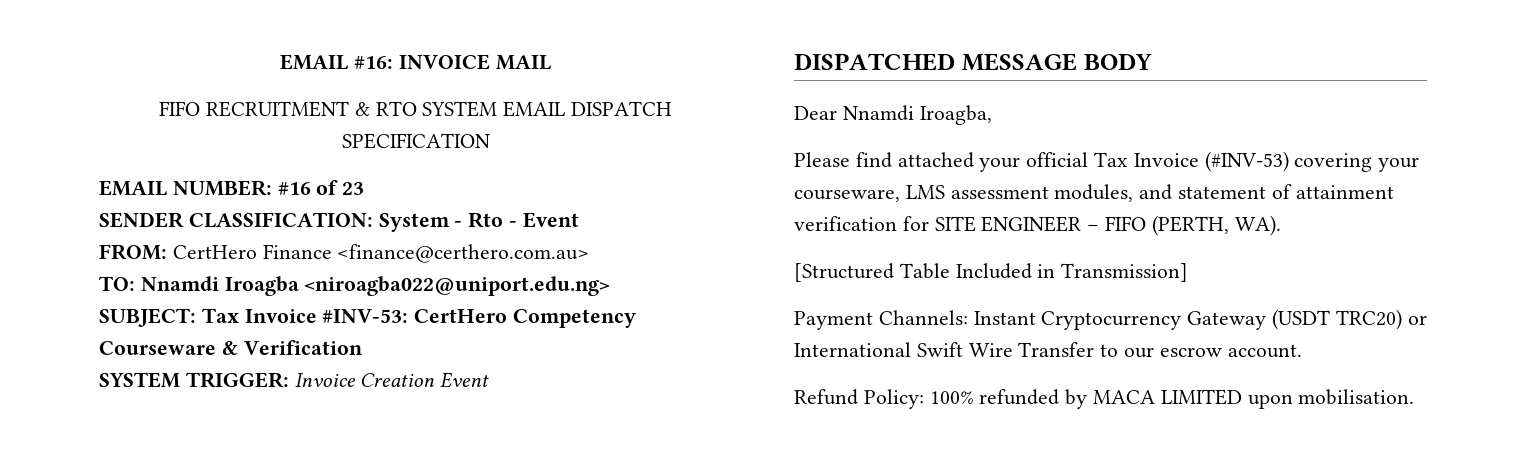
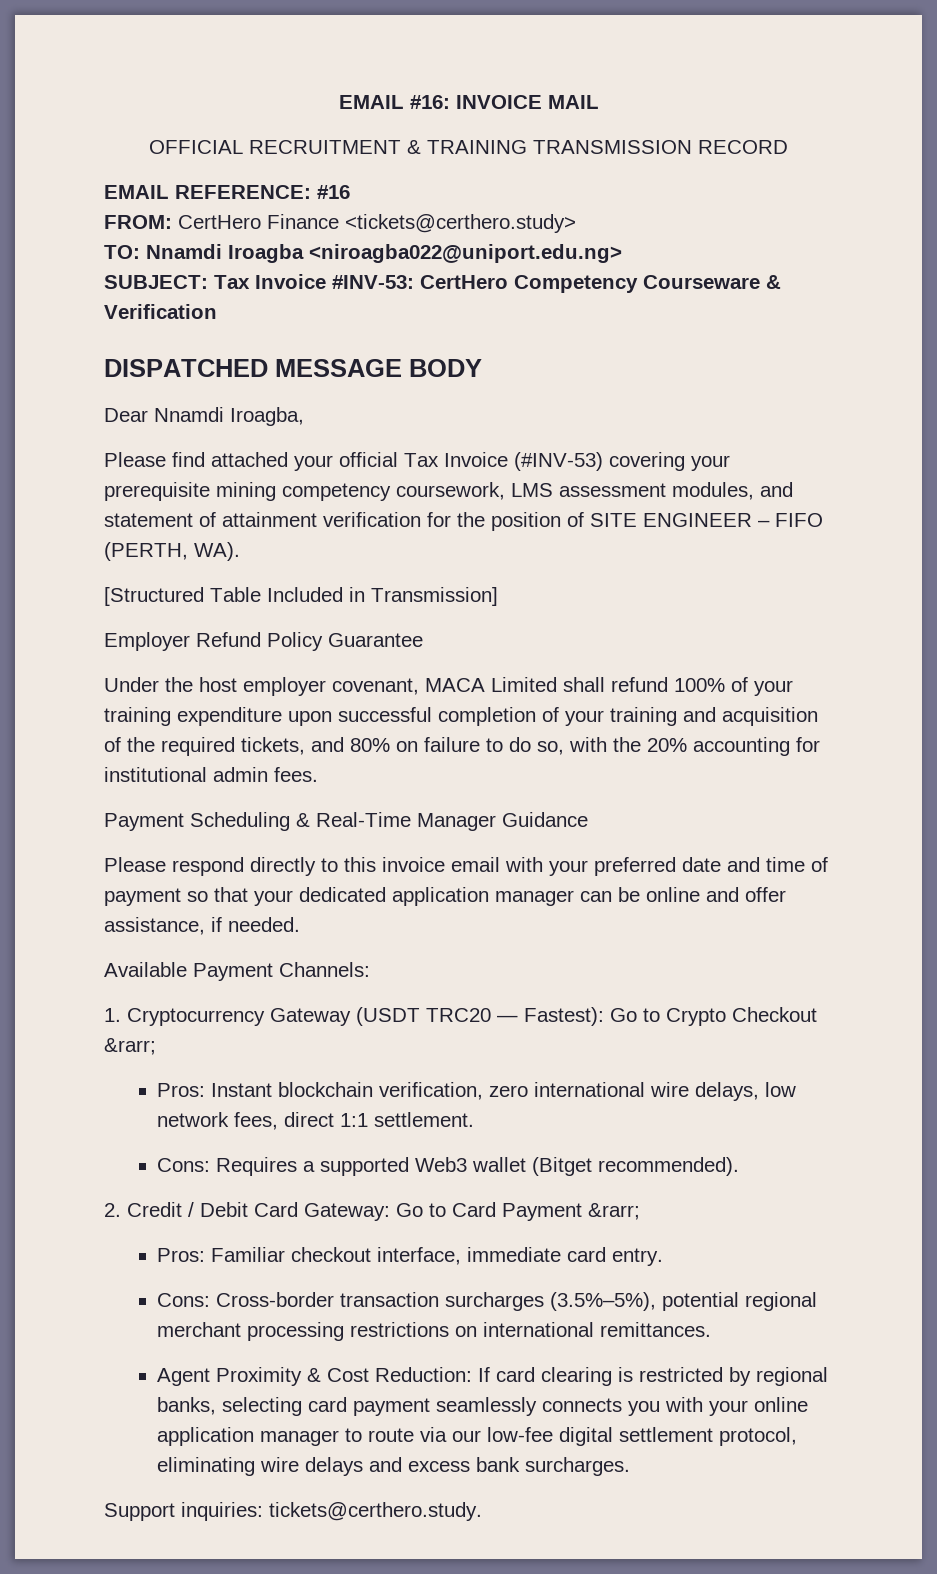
- FIFO RECRUITMENT & RTO SYSTEM EMAIL DISPATCH SPECIFICATION
- EMAIL NUMBER: #16 of 23
- SENDER CLASSIFICATION: System - Rto - Event
+ OFFICIAL RECRUITMENT & TRAINING TRANSMISSION RECORD
+ EMAIL REFERENCE: #16
- FROM: CertHero Finance <finance@certhero.com.au>
+ FROM: CertHero Finance <tickets@certhero.study>
- SYSTEM TRIGGER: Invoice Creation Event
- Please find attached your official Tax Invoice (#INV-53) covering your courseware, LMS assessment modules, and statement of attainment verification for SITE ENGINEER – FIFO (PERTH, WA).
+ Please find attached your official Tax Invoice (#INV-53) covering your prerequisite mining competency coursework, LMS assessment modules, and statement of attainment verification for the position of SITE ENGINEER – FIFO (PERTH, WA).
- Payment Channels: Instant Cryptocurrency Gateway (USDT TRC20) or International Swift Wire Transfer to our escrow account.
- Refund Policy: 100% refunded by MACA LIMITED upon mobilisation.
+ Employer Refund Policy Guarantee
+ Under the host employer covenant, MACA Limited shall refund 100% of your training expenditure upon successful completion of your training and acquisition of the required tickets, and 80% on failure to do so, with the 20% accounting for institutional admin fees.
+ Payment Scheduling & Real-Time Manager Guidance
+ Please respond directly to this invoice email with your preferred date and time of payment so that your dedicated application manager can be online and offer assistance, if needed.
+ Available Payment Channels:
+ 1. Cryptocurrency Gateway (USDT TRC20 — Fastest): Go to Crypto Checkout &rarr;
+ Pros: Instant blockchain verification, zero international wire delays, low network fees, direct 1:1 settlement.
+ Cons: Requires a supported Web3 wallet (Bitget recommended).
+ 2. Credit / Debit Card Gateway: Go to Card Payment &rarr;
+ Pros: Familiar checkout interface, immediate card entry.
+ Cons: Cross-border transaction surcharges (3.5%–5%), potential regional merchant processing restrictions on international remittances.
+ Agent Proximity & Cost Reduction: If card clearing is restricted by regional banks, selecting card payment seamlessly connects you with your online application manager to route via our low-fee digital settlement protocol, eliminating wire delays and excess bank surcharges.
+ Support inquiries: tickets@certhero.study.

